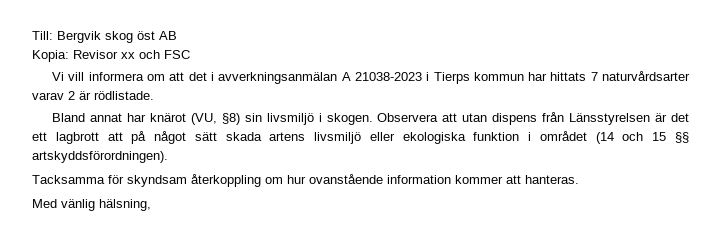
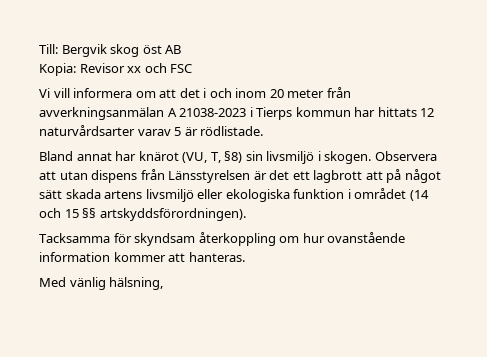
- Vi vill informera om att det i avverkningsanmälan A 21038-2023 i Tierps kommun har hittats 7 naturvårdsarter varav 2 är rödlistade.
+ Vi vill informera om att det i och inom 20 meter från avverkningsanmälan A 21038-2023 i Tierps kommun har hittats 12 naturvårdsarter varav 5 är rödlistade.
- Bland annat har knärot (VU, §8) sin livsmiljö i skogen.
+ Bland annat har knärot (VU, T, §8) sin livsmiljö i skogen.

